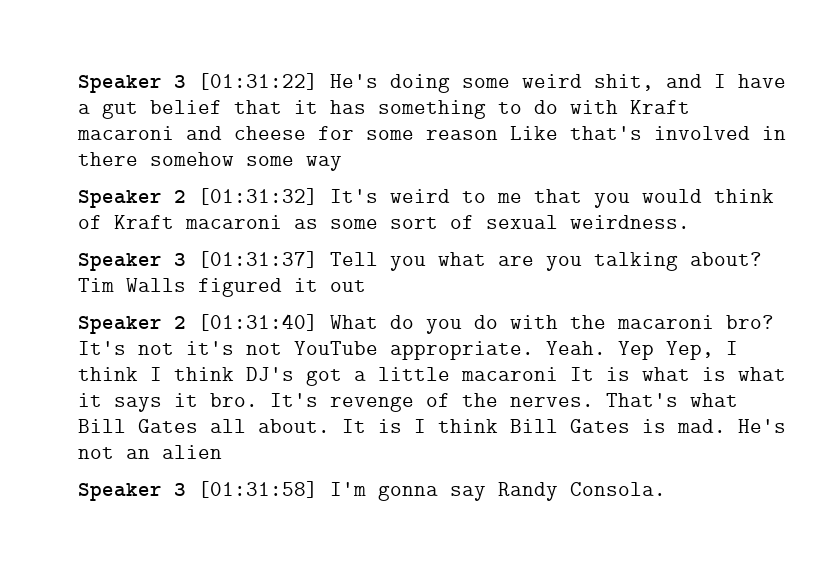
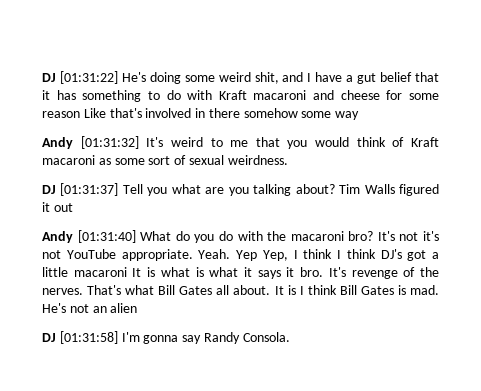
- Speaker 3 [01:31:22] He's doing some weird shit, and I have a gut belief that it has something to do with Kraft macaroni and cheese for some reason Like that's involved in there somehow some way
+ DJ [01:31:22] He's doing some weird shit, and I have a gut belief that it has something to do with Kraft macaroni and cheese for some reason Like that's involved in there somehow some way
- Speaker 2 [01:31:32] It's weird to me that you would think of Kraft macaroni as some sort of sexual weirdness.
+ Andy [01:31:32] It's weird to me that you would think of Kraft macaroni as some sort of sexual weirdness.
- Speaker 3 [01:31:37] Tell you what are you talking about?
+ DJ [01:31:37] Tell you what are you talking about?
- Speaker 2 [01:31:40] What do you do with the macaroni bro?
+ Andy [01:31:40] What do you do with the macaroni bro?
- Speaker 3 [01:31:58] I'm gonna say Randy Consola.
+ DJ [01:31:58] I'm gonna say Randy Consola.

